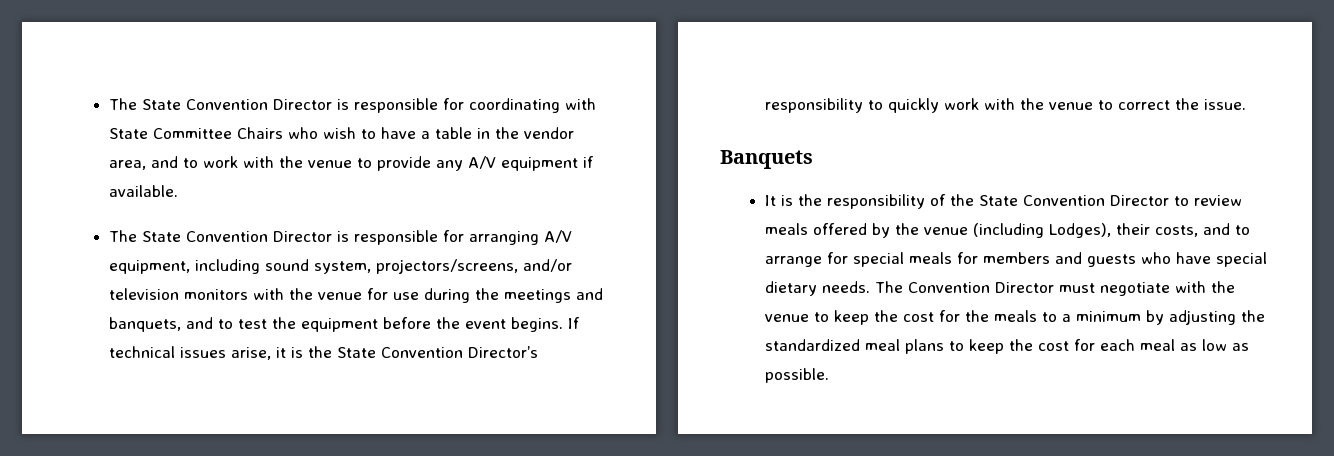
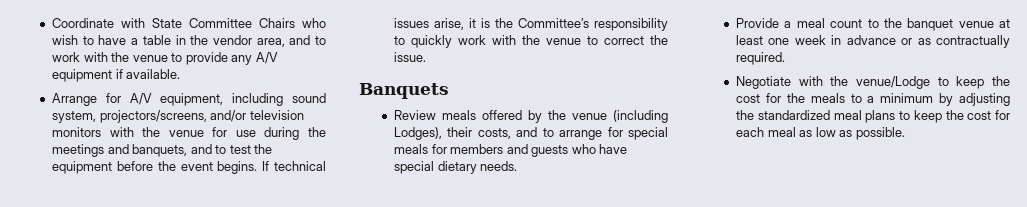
- The State Convention Director is responsible for coordinating with State Committee Chairs who wish to have a table in the vendor area, and to work with the venue to provide any A/V equipment if available.
+ Coordinate with State Committee Chairs who wish to have a table in the vendor area, and to work with the venue to provide any A/V equipment if available.
- The State Convention Director is responsible for arranging A/V equipment, including sound system, projectors/screens, and/or television monitors with the venue for use during the meetings and banquets, and to test the equipment before the event begins.
+ Arrange for A/V equipment, including sound system, projectors/screens, and/or television monitors with the venue for use during the meetings and banquets, and to test the equipment before the event begins.
- If technical issues arise, it is the State Convention Director’s responsibility to quickly work with the venue to correct the issue.
+ If technical issues arise, it is the Committee’s responsibility to quickly work with the venue to correct the issue.
- It is the responsibility of the State Convention Director to review meals offered by the venue (including Lodges), their costs, and to arrange for special meals for members and guests who have special dietary needs. The Convention Director must negotiate with the venue to keep the cost for the meals to a minimum by adjusting the standardized meal plans to keep the cost for each meal as low as possible.
+ Review meals offered by the venue (including Lodges), their costs, and to arrange for special meals for members and guests who have special dietary needs.
+ Provide a meal count to the banquet venue at least one week in advance or as contractually required.
+ Negotiate with the venue/Lodge to keep the cost for the meals to a minimum by adjusting the standardized meal plans to keep the cost for each meal as low as possible.

